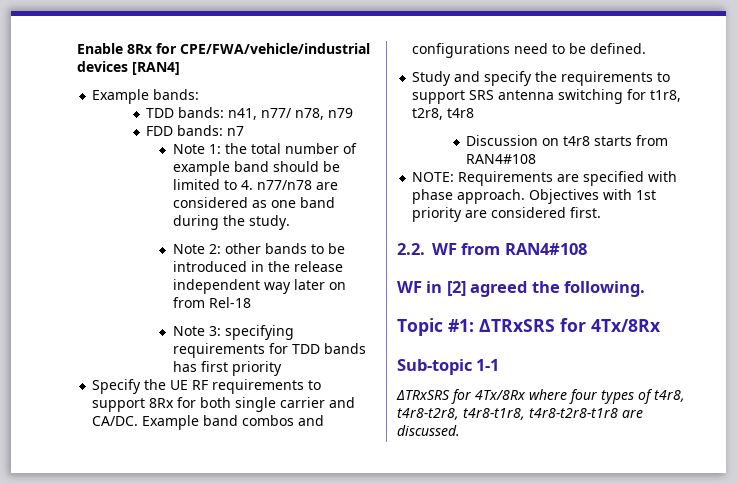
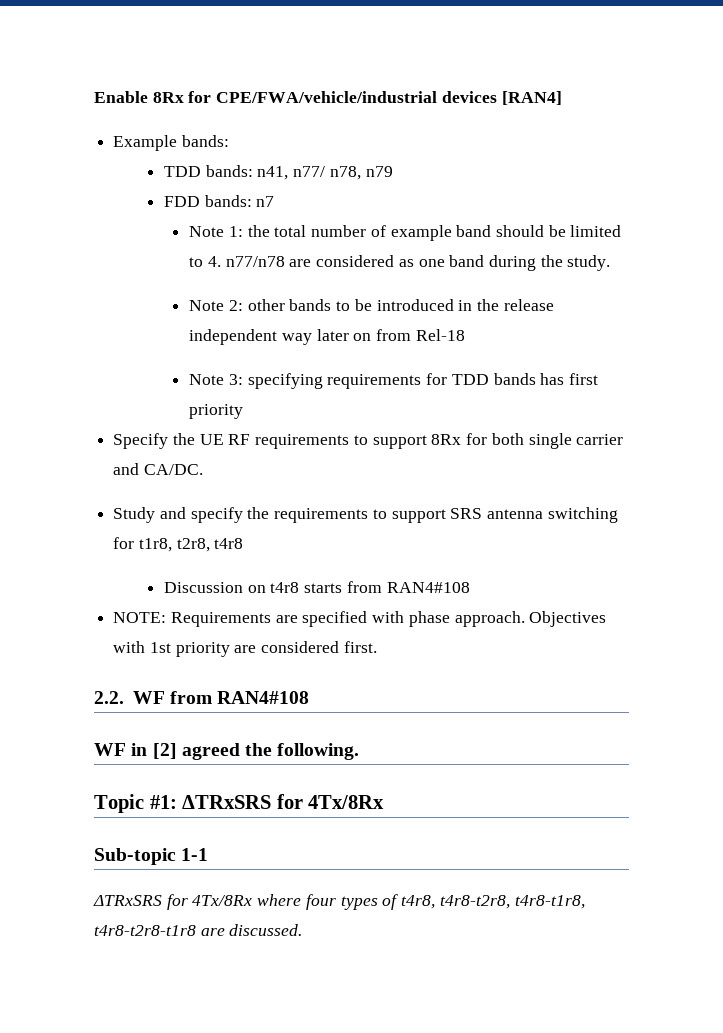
- Example band combos and configurations need to be defined.

